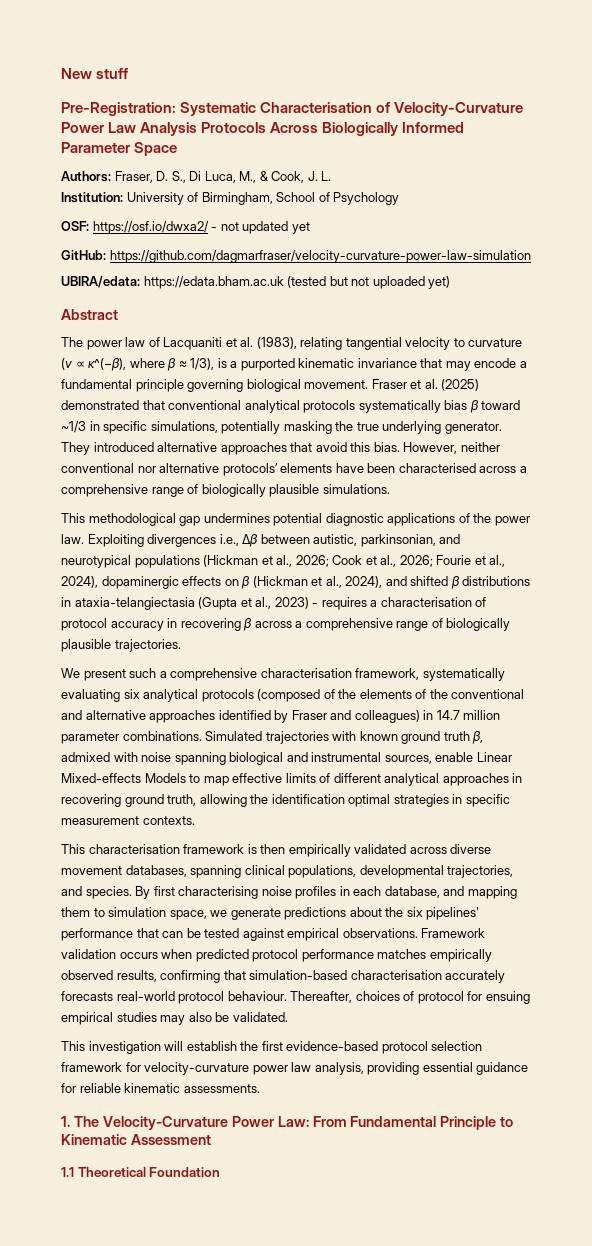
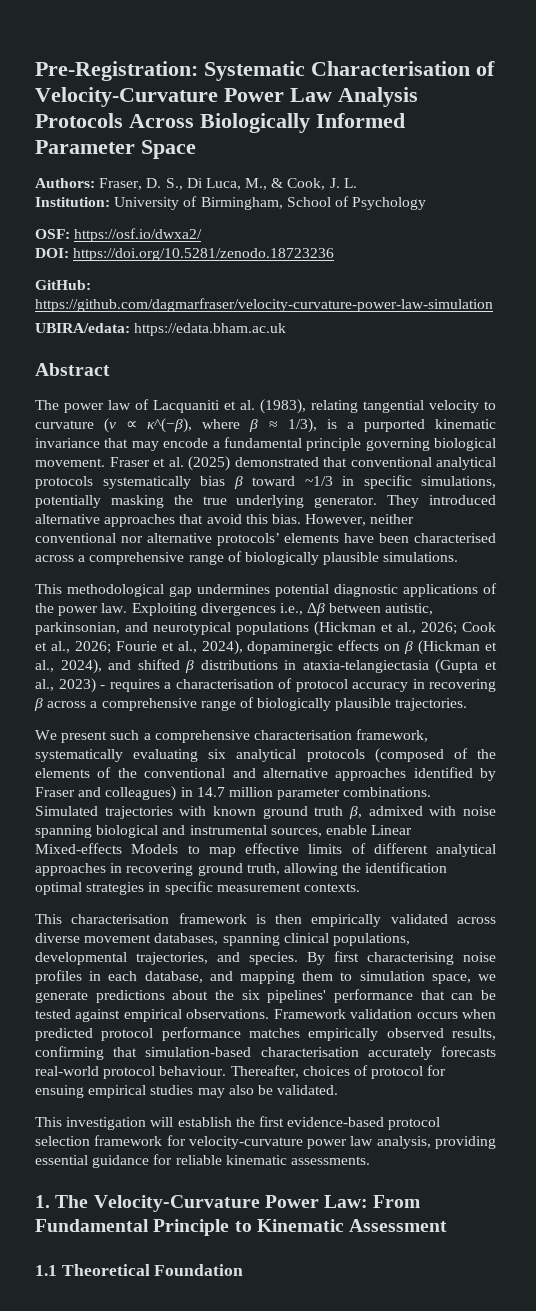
- New stuff
- OSF: https://osf.io/dwxa2/ - not updated yet
+ OSF: https://osf.io/dwxa2/
+ DOI: https://doi.org/10.5281/zenodo.18723236
- UBIRA/edata: https://edata.bham.ac.uk (tested but not uploaded yet)
+ UBIRA/edata: https://edata.bham.ac.uk

